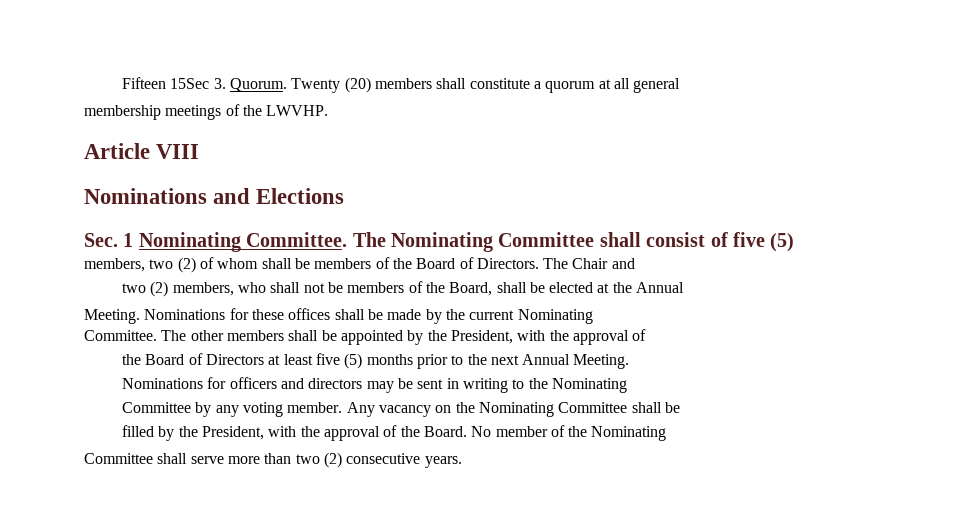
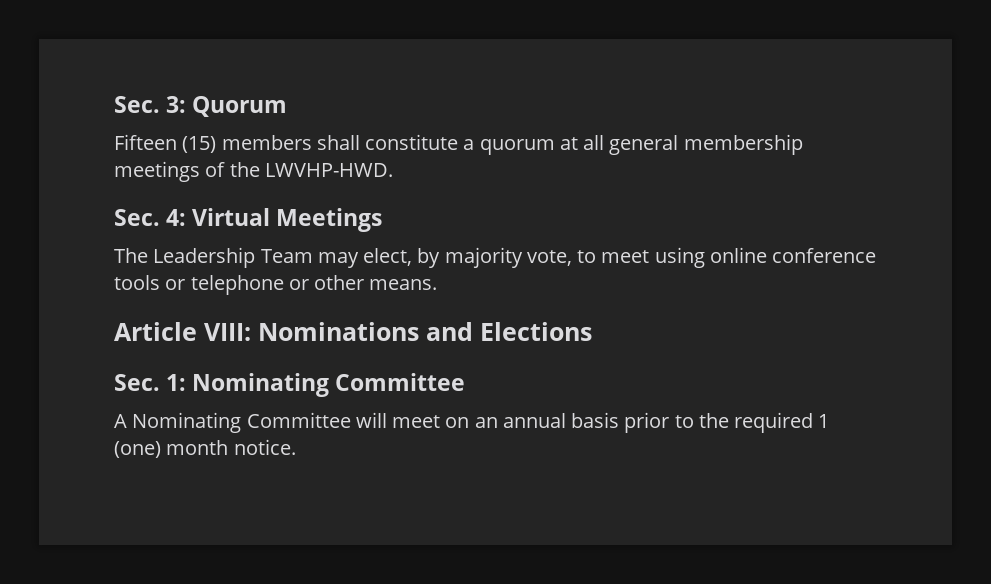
- Fifteen 15Sec 3. Quorum. Twenty (20) members shall constitute a quorum at all general
- membership meetings of the LWVHP.
+ Sec. 3: Quorum
+ Fifteen (15) members shall constitute a quorum at all general membership meetings of the LWVHP-HWD.
+ Sec. 4: Virtual Meetings
+ The Leadership Team may elect, by majority vote, to meet using online conference tools or telephone or other means.
- Article VIII
- Nominations and Elections
+ Article VIII: Nominations and Elections
- Sec. 1 Nominating Committee. The Nominating Committee shall consist of five (5)
- members, two (2) of whom shall be members of the Board of Directors. The Chair and
- two (2) members, who shall not be members of the Board, shall be elected at the Annual
- Meeting. Nominations for these offices shall be made by the current Nominating
- Committee. The other members shall be appointed by the President, with the approval of
- the Board of Directors at least five (5) months prior to the next Annual Meeting.
- Nominations for officers and directors may be sent in writing to the Nominating
- Committee by any voting member. Any vacancy on the Nominating Committee shall be
- filled by the President, with the approval of the Board. No member of the Nominating
- Committee shall serve more than two (2) consecutive years.
+ Sec. 1: Nominating Committee
+ A Nominating Committee will meet on an annual basis prior to the required 1 (one) month notice.

